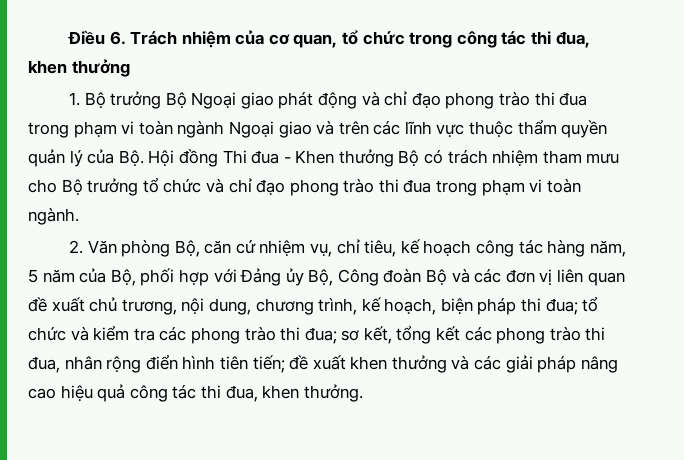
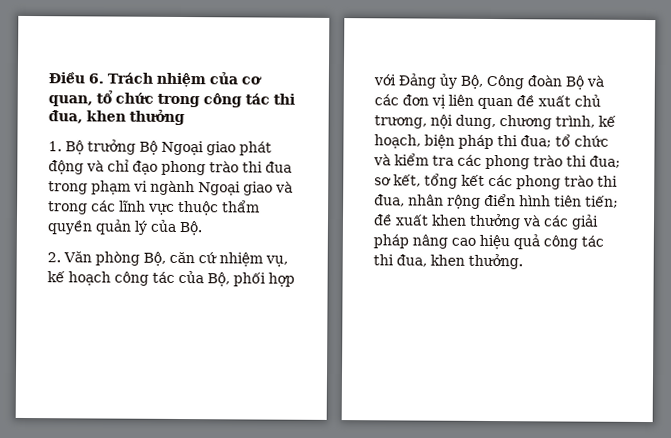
- 1. Bộ trưởng Bộ Ngoại giao phát động và chỉ đạo phong trào thi đua trong phạm vi toàn ngành Ngoại giao và trên các lĩnh vực thuộc thẩm quyền quản lý của Bộ. Hội đồng Thi đua - Khen thưởng Bộ có trách nhiệm tham mưu cho Bộ trưởng tổ chức và chỉ đạo phong trào thi đua trong phạm vi toàn ngành.
+ 1. Bộ trưởng Bộ Ngoại giao phát động và chỉ đạo phong trào thi đua trong phạm vi ngành Ngoại giao và trong các lĩnh vực thuộc thẩm quyền quản lý của Bộ.
- 2. Văn phòng Bộ, căn cứ nhiệm vụ, chỉ tiêu, kế hoạch công tác hàng năm, 5 năm của Bộ, phối hợp với Đảng ủy Bộ, Công đoàn Bộ và các đơn vị liên quan đề xuất chủ trương, nội dung, chương trình, kế hoạch, biện pháp thi đua;
+ 2. Văn phòng Bộ, căn cứ nhiệm vụ, kế hoạch công tác của Bộ, phối hợp với Đảng ủy Bộ, Công đoàn Bộ và các đơn vị liên quan đề xuất chủ trương, nội dung, chương trình, kế hoạch, biện pháp thi đua;

